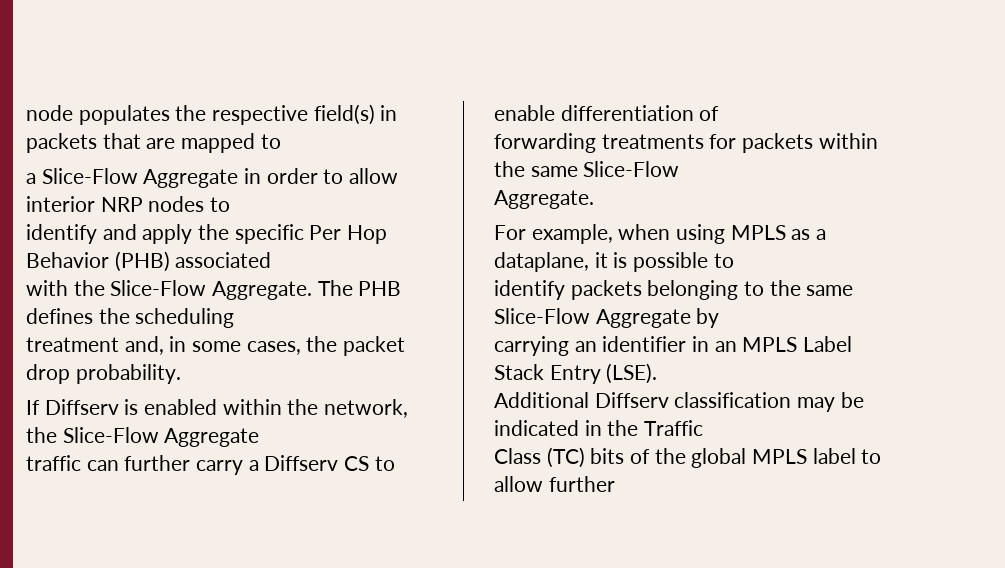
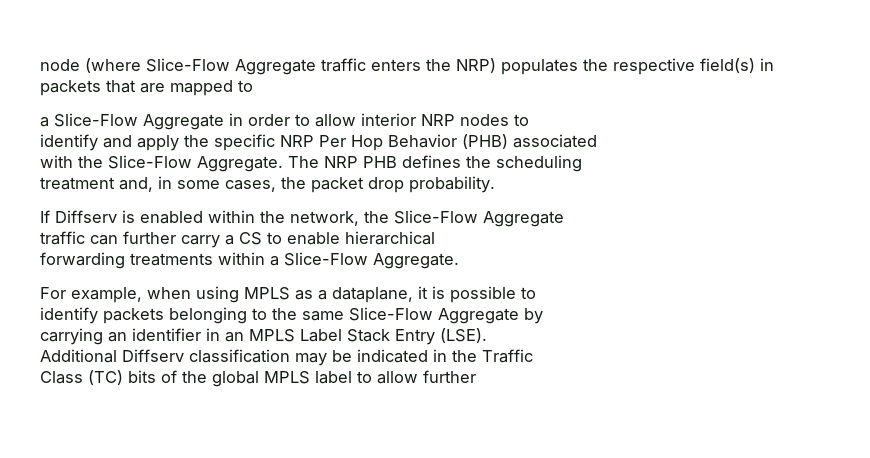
- node populates the respective field(s) in packets that are mapped to
+ node (where Slice-Flow Aggregate traffic enters the NRP) populates the respective field(s) in packets that are mapped to
- identify and apply the specific Per Hop Behavior (PHB) associated
+ identify and apply the specific NRP Per Hop Behavior (PHB) associated
- The PHB defines the scheduling
+ The NRP PHB defines the scheduling
- traffic can further carry a Diffserv CS to enable differentiation of
+ traffic can further carry a CS to enable hierarchical
- forwarding treatments for packets within the same Slice-Flow
- Aggregate.
+ forwarding treatments within a Slice-Flow Aggregate.

